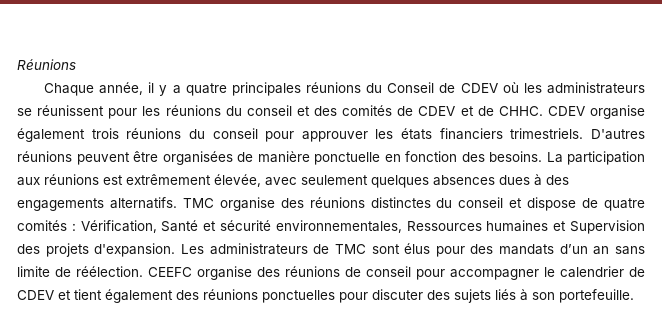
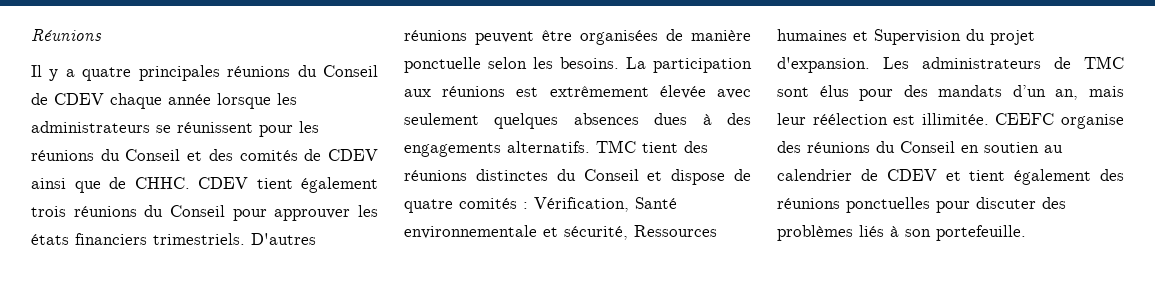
- Chaque année, il y a quatre principales réunions du Conseil de CDEV où les administrateurs se réunissent pour les réunions du conseil et des comités de CDEV et de CHHC.
+ Il y a quatre principales réunions du Conseil de CDEV chaque année lorsque les administrateurs se réunissent pour les réunions du Conseil et des comités de CDEV ainsi que de CHHC.
- CDEV organise également trois réunions du conseil pour approuver les états financiers trimestriels.
+ CDEV tient également trois réunions du Conseil pour approuver les états financiers trimestriels.
- D'autres réunions peuvent être organisées de manière ponctuelle en fonction des besoins.
+ D'autres réunions peuvent être organisées de manière ponctuelle selon les besoins.
- La participation aux réunions est extrêmement élevée, avec seulement quelques absences dues à des engagements alternatifs.
+ La participation aux réunions est extrêmement élevée avec seulement quelques absences dues à des engagements alternatifs.
- TMC organise des réunions distinctes du conseil et dispose de quatre comités : Vérification, Santé et sécurité environnementales, Ressources humaines et Supervision des projets d'expansion.
+ TMC tient des réunions distinctes du Conseil et dispose de quatre comités : Vérification, Santé environnementale et sécurité, Ressources humaines et Supervision du projet d'expansion.
- Les administrateurs de TMC sont élus pour des mandats d’un an sans limite de réélection. CEEFC organise des réunions de conseil pour accompagner le calendrier de CDEV et tient également des réunions ponctuelles pour discuter des sujets liés à son portefeuille.
+ Les administrateurs de TMC sont élus pour des mandats d’un an, mais leur réélection est illimitée. CEEFC organise des réunions du Conseil en soutien au calendrier de CDEV et tient également des réunions ponctuelles pour discuter des problèmes liés à son portefeuille.

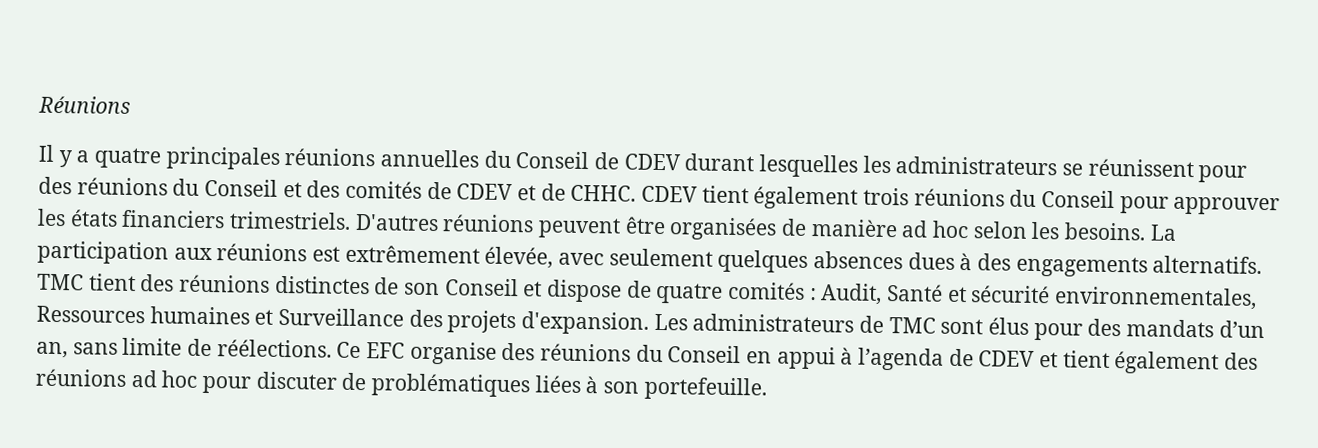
- Il y a quatre principales réunions du Conseil de CDEV chaque année lorsque les administrateurs se réunissent pour les réunions du Conseil et des comités de CDEV ainsi que de CHHC.
+ Il y a quatre principales réunions annuelles du Conseil de CDEV durant lesquelles les administrateurs se réunissent pour des réunions du Conseil et des comités de CDEV et de CHHC.
- D'autres réunions peuvent être organisées de manière ponctuelle selon les besoins.
+ D'autres réunions peuvent être organisées de manière ad hoc selon les besoins.
- La participation aux réunions est extrêmement élevée avec seulement quelques absences dues à des engagements alternatifs.
+ La participation aux réunions est extrêmement élevée, avec seulement quelques absences dues à des engagements alternatifs.
- TMC tient des réunions distinctes du Conseil et dispose de quatre comités : Vérification, Santé environnementale et sécurité, Ressources humaines et Supervision du projet d'expansion.
+ TMC tient des réunions distinctes de son Conseil et dispose de quatre comités : Audit, Santé et sécurité environnementales, Ressources humaines et Surveillance des projets d'expansion.
- Les administrateurs de TMC sont élus pour des mandats d’un an, mais leur réélection est illimitée. CEEFC organise des réunions du Conseil en soutien au calendrier de CDEV et tient également des réunions ponctuelles pour discuter des problèmes liés à son portefeuille.
+ Les administrateurs de TMC sont élus pour des mandats d’un an, sans limite de réélections. Ce EFC organise des réunions du Conseil en appui à l’agenda de CDEV et tient également des réunions ad hoc pour discuter de problématiques liées à son portefeuille.

